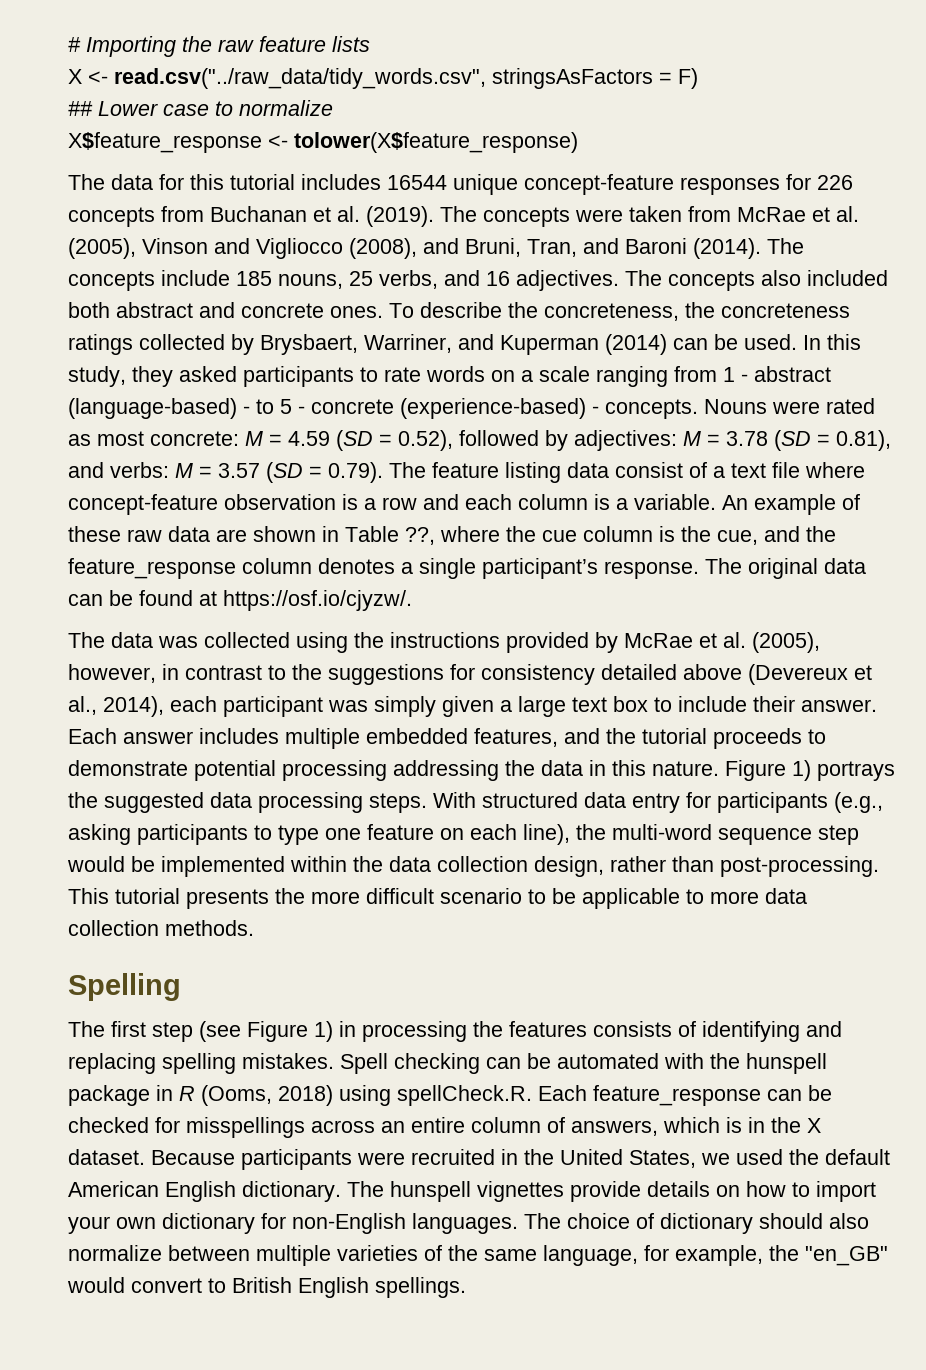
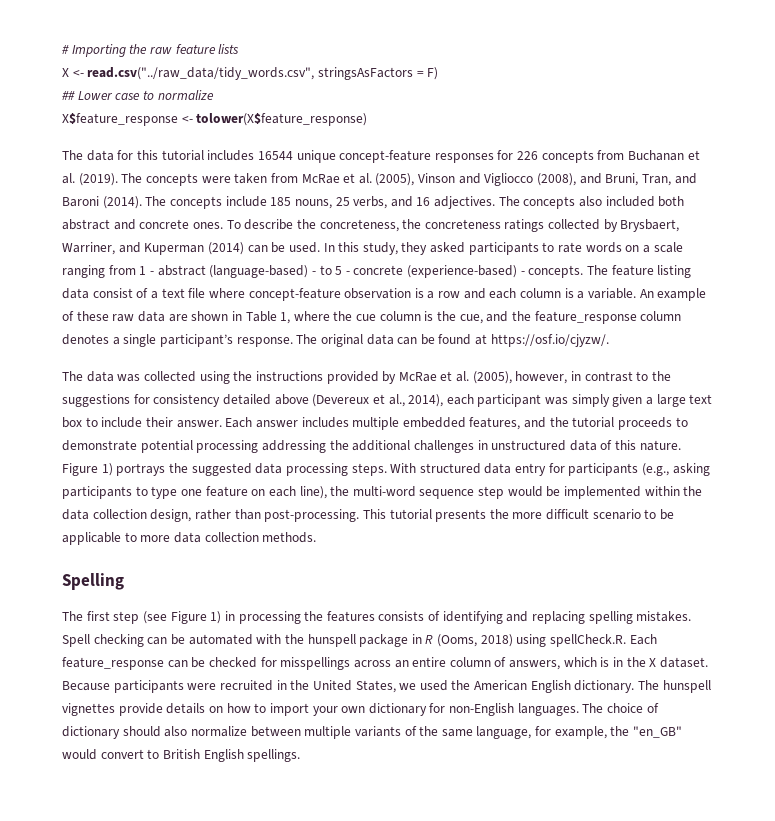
- Nouns were rated as most concrete: M = 4.59 (SD = 0.52), followed by adjectives: M = 3.78 (SD = 0.81), and verbs: M = 3.57 (SD = 0.79). The feature listing data consist of a text file where concept-feature observation is a row and each column is a variable.
+ The feature listing data consist of a text file where concept-feature observation is a row and each column is a variable.
- An example of these raw data are shown in Table ??, where the cue column is the cue, and the feature_response column denotes a single participant’s response.
+ An example of these raw data are shown in Table 1, where the cue column is the cue, and the feature_response column denotes a single participant’s response.
- Each answer includes multiple embedded features, and the tutorial proceeds to demonstrate potential processing addressing the data in this nature.
+ Each answer includes multiple embedded features, and the tutorial proceeds to demonstrate potential processing addressing the additional challenges in unstructured data of this nature.
- Because participants were recruited in the United States, we used the default American English dictionary.
+ Because participants were recruited in the United States, we used the American English dictionary.
- The choice of dictionary should also normalize between multiple varieties of the same language, for example, the "en_GB" would convert to British English spellings.
+ The choice of dictionary should also normalize between multiple variants of the same language, for example, the "en_GB" would convert to British English spellings.

